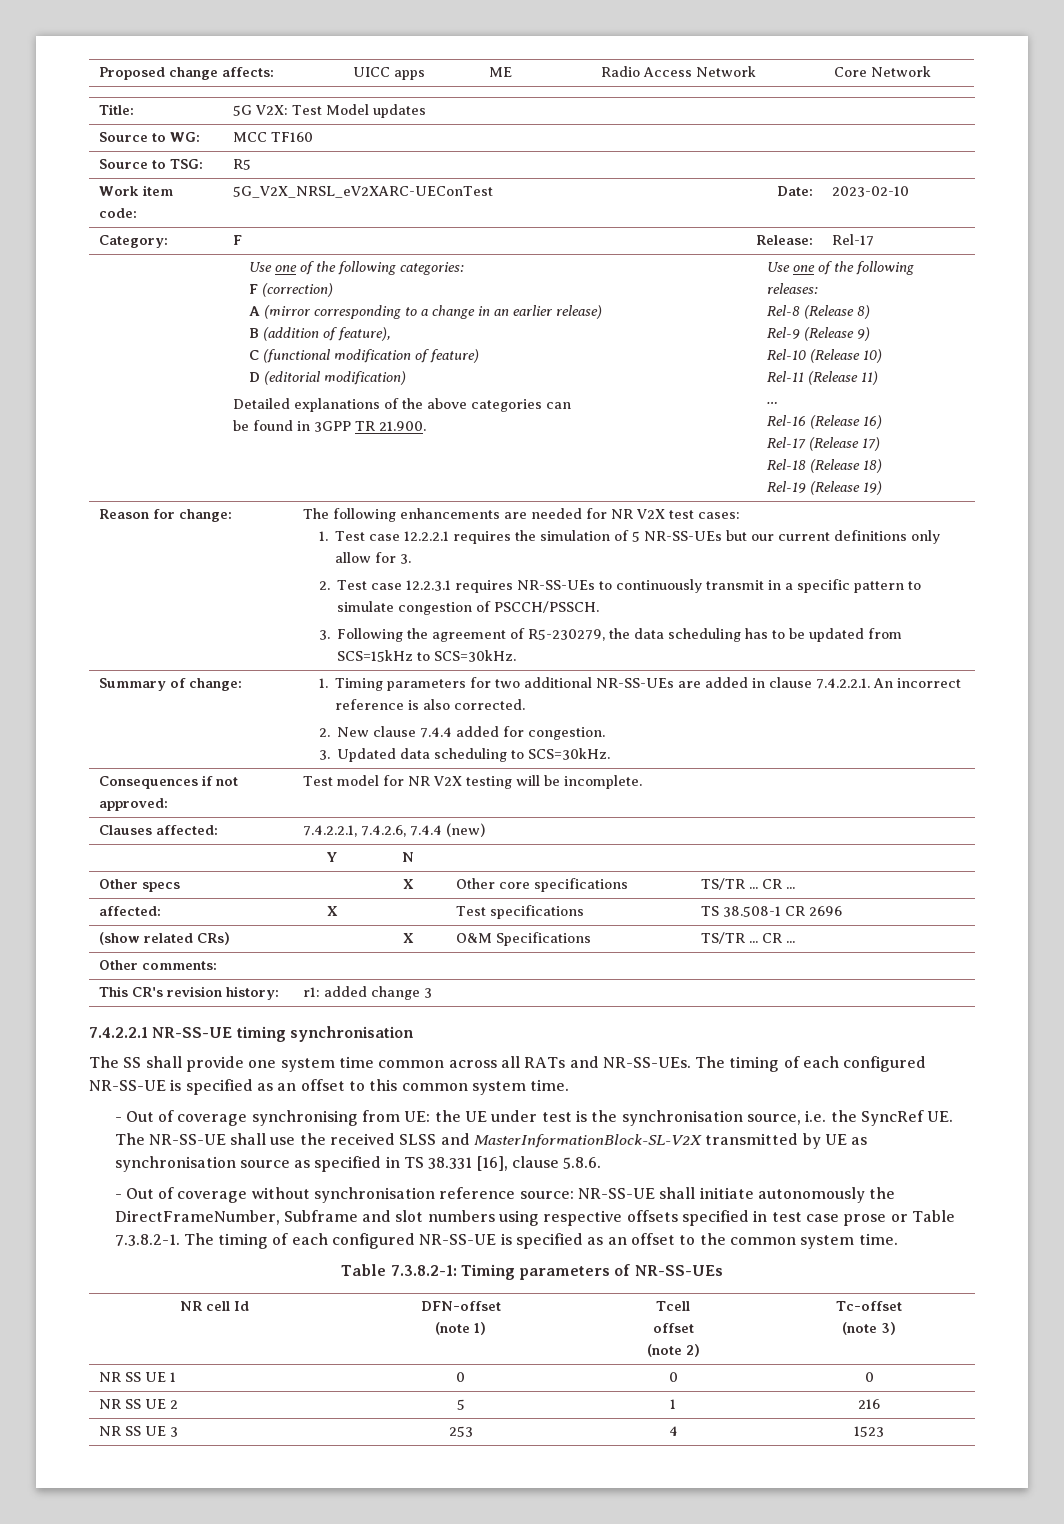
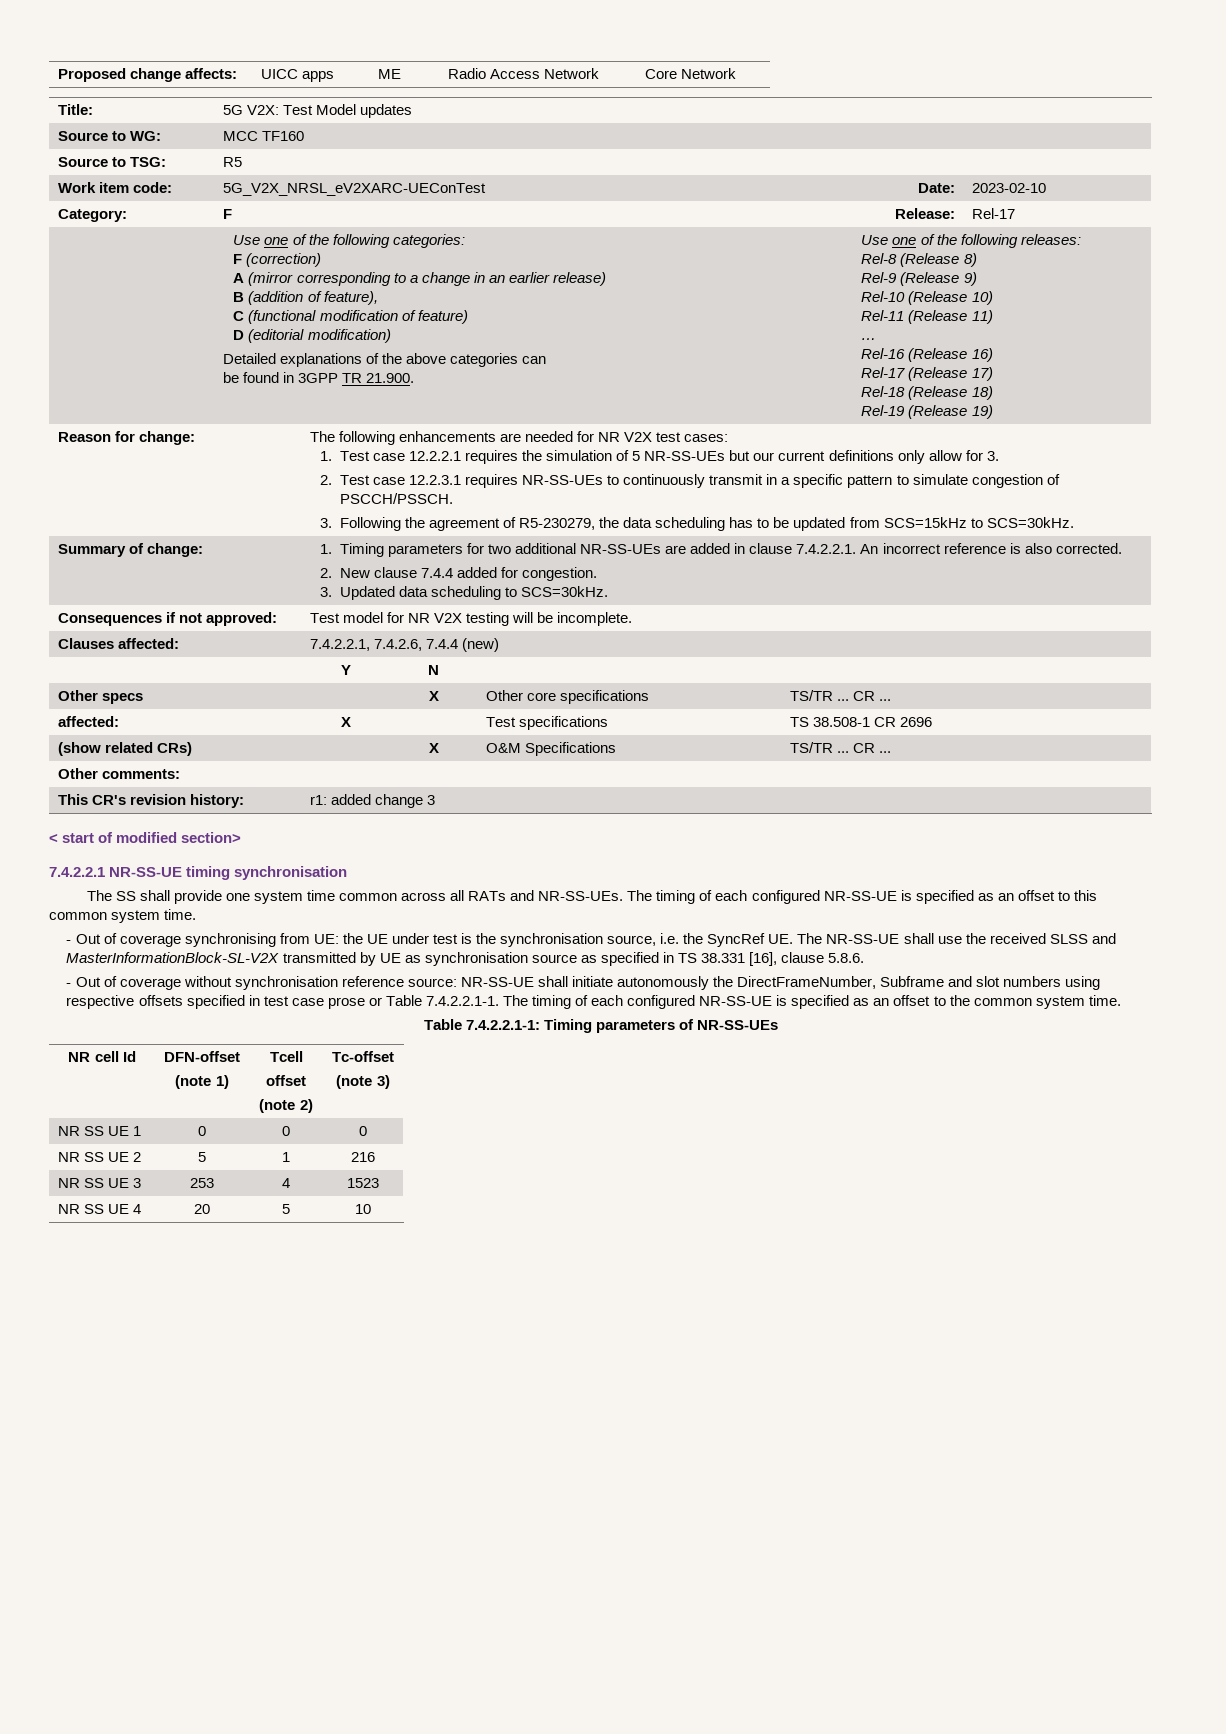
+ < start of modified section>
- - Out of coverage without synchronisation reference source: NR-SS-UE shall initiate autonomously the DirectFrameNumber, Subframe and slot numbers using respective offsets specified in test case prose or Table 7.3.8.2-1. The timing of each configured NR-SS-UE is specified as an offset to the common system time.
+ - Out of coverage without synchronisation reference source: NR-SS-UE shall initiate autonomously the DirectFrameNumber, Subframe and slot numbers using respective offsets specified in test case prose or Table 7.4.2.2.1-1. The timing of each configured NR-SS-UE is specified as an offset to the common system time.
- Table 7.3.8.2-1: Timing parameters of NR-SS-UEs
+ Table 7.4.2.2.1-1: Timing parameters of NR-SS-UEs
+ NR SS UE 4 | 20 | 5 | 10

